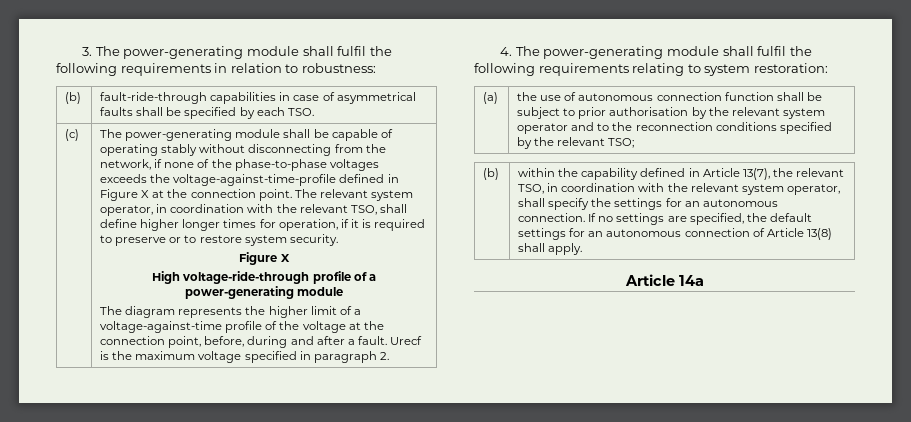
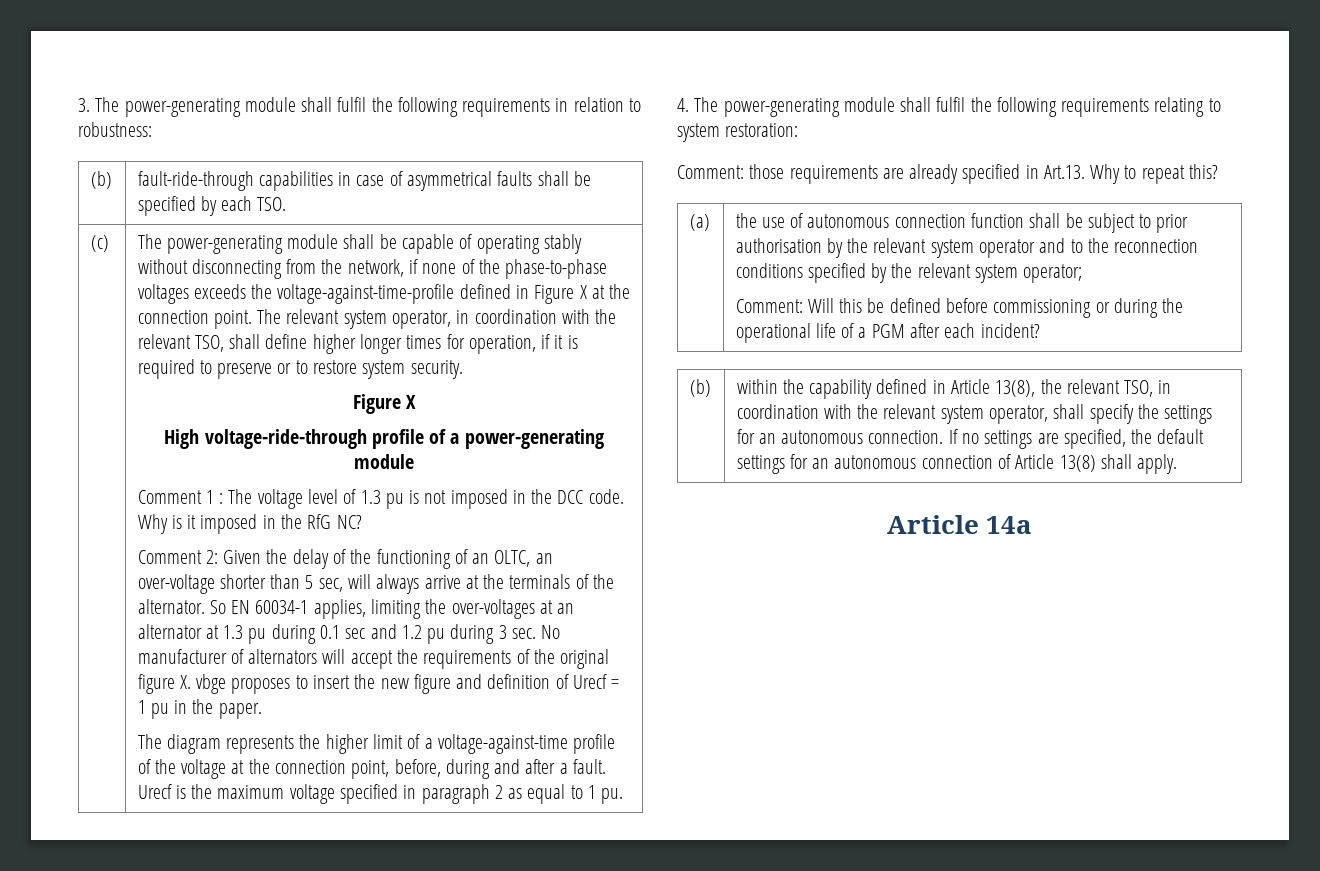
+ Comment 1 : The voltage level of 1.3 pu is not imposed in the DCC code. Why is it imposed in the RfG NC?
+ Comment 2: Given the delay of the functioning of an OLTC, an over-voltage shorter than 5 sec, will always arrive at the terminals of the alternator. So EN 60034-1 applies, limiting the over-voltages at an alternator at 1.3 pu during 0.1 sec and 1.2 pu during 3 sec. No manufacturer of alternators will accept the requirements of the original figure X. vbge proposes to insert the new figure and definition of Urecf = 1 pu in the paper.
- Urecf is the maximum voltage specified in paragraph 2.
+ Urecf is the maximum voltage specified in paragraph 2 as equal to 1 pu.
+ Comment: those requirements are already specified in Art.13. Why to repeat this?
- the use of autonomous connection function shall be subject to prior authorisation by the relevant system operator and to the reconnection conditions specified by the relevant TSO;
+ the use of autonomous connection function shall be subject to prior authorisation by the relevant system operator and to the reconnection conditions specified by the relevant system operator;
+ Comment: Will this be defined before commissioning or during the operational life of a PGM after each incident?
- within the capability defined in Article 13(7), the relevant TSO, in coordination with the relevant system operator, shall specify the settings for an autonomous connection.
+ within the capability defined in Article 13(8), the relevant TSO, in coordination with the relevant system operator, shall specify the settings for an autonomous connection.

